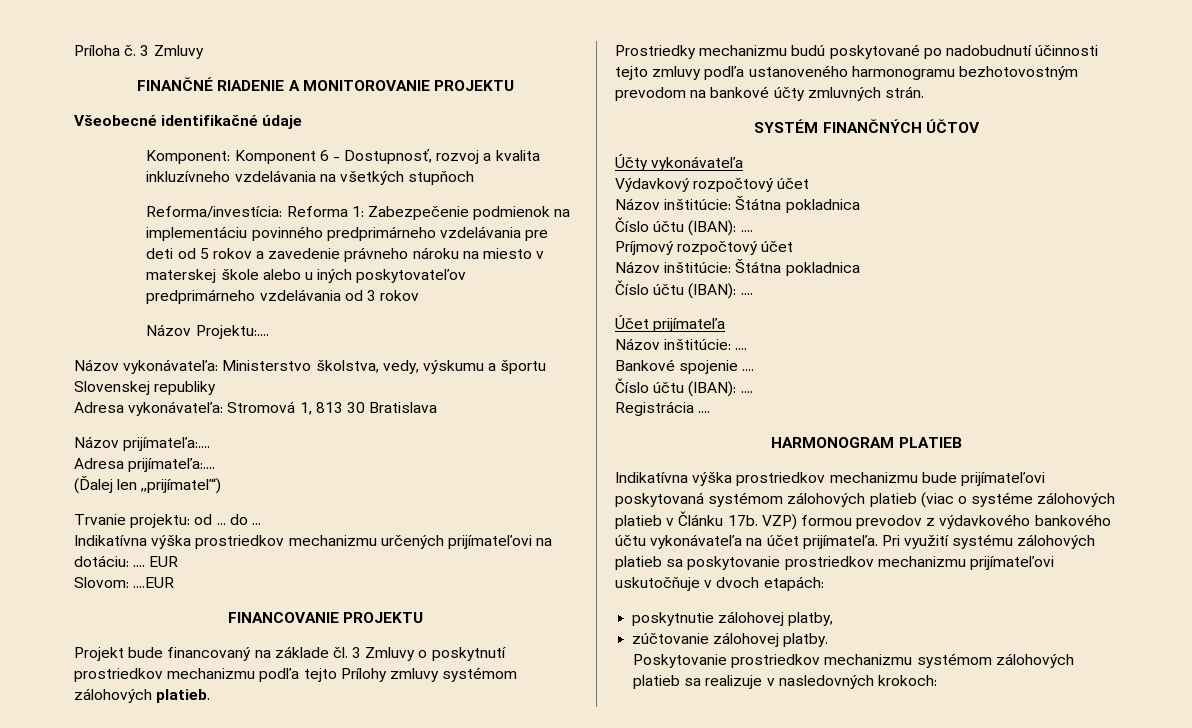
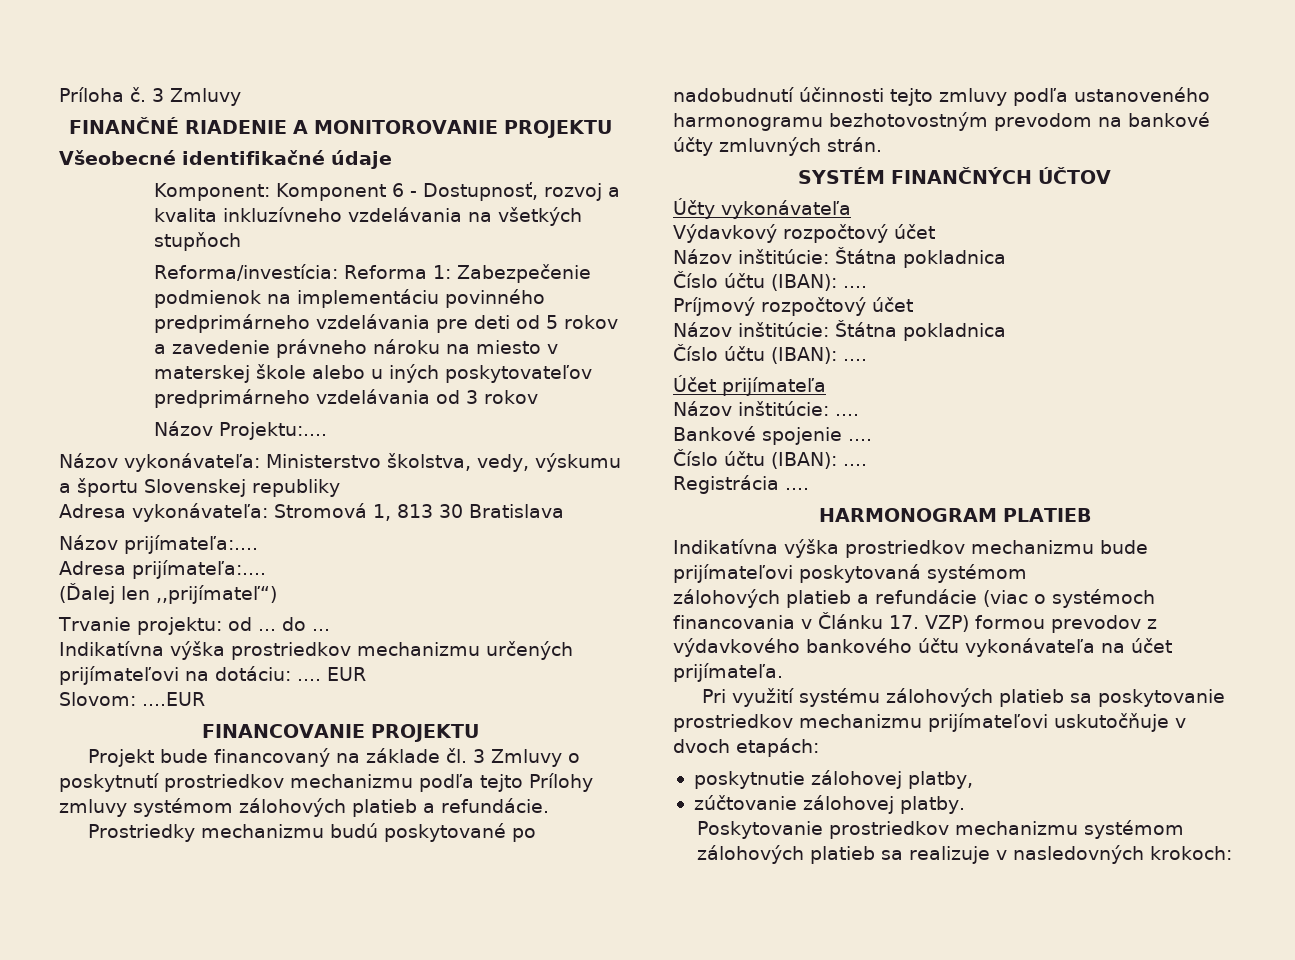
- Projekt bude financovaný na základe čl. 3 Zmluvy o poskytnutí prostriedkov mechanizmu podľa tejto Prílohy zmluvy systémom zálohových platieb.
+ Projekt bude financovaný na základe čl. 3 Zmluvy o poskytnutí prostriedkov mechanizmu podľa tejto Prílohy zmluvy systémom zálohových platieb a refundácie.
- Indikatívna výška prostriedkov mechanizmu bude prijímateľovi poskytovaná systémom zálohových platieb (viac o systéme zálohových platieb v Článku 17b. VZP) formou prevodov z výdavkového bankového účtu vykonávateľa na účet prijímateľa. Pri využití systému zálohových platieb sa poskytovanie prostriedkov mechanizmu prijímateľovi uskutočňuje v dvoch etapách:
+ Indikatívna výška prostriedkov mechanizmu bude prijímateľovi poskytovaná systémom
+ zálohových platieb a refundácie (viac o systémoch financovania v Článku 17. VZP) formou prevodov z výdavkového bankového účtu vykonávateľa na účet prijímateľa.
+ Pri využití systému zálohových platieb sa poskytovanie prostriedkov mechanizmu prijímateľovi uskutočňuje v dvoch etapách:

